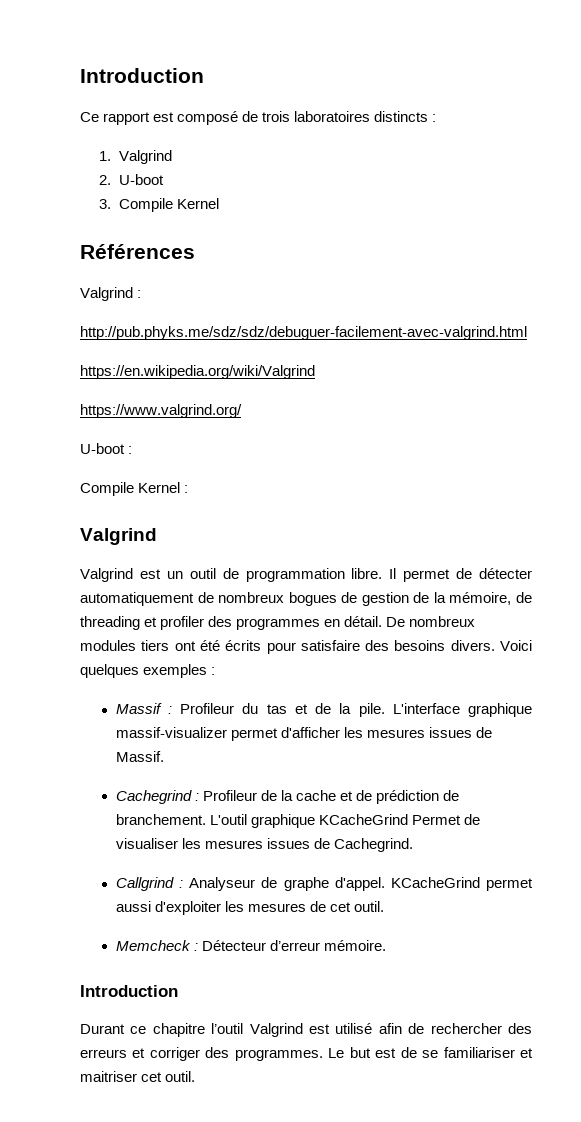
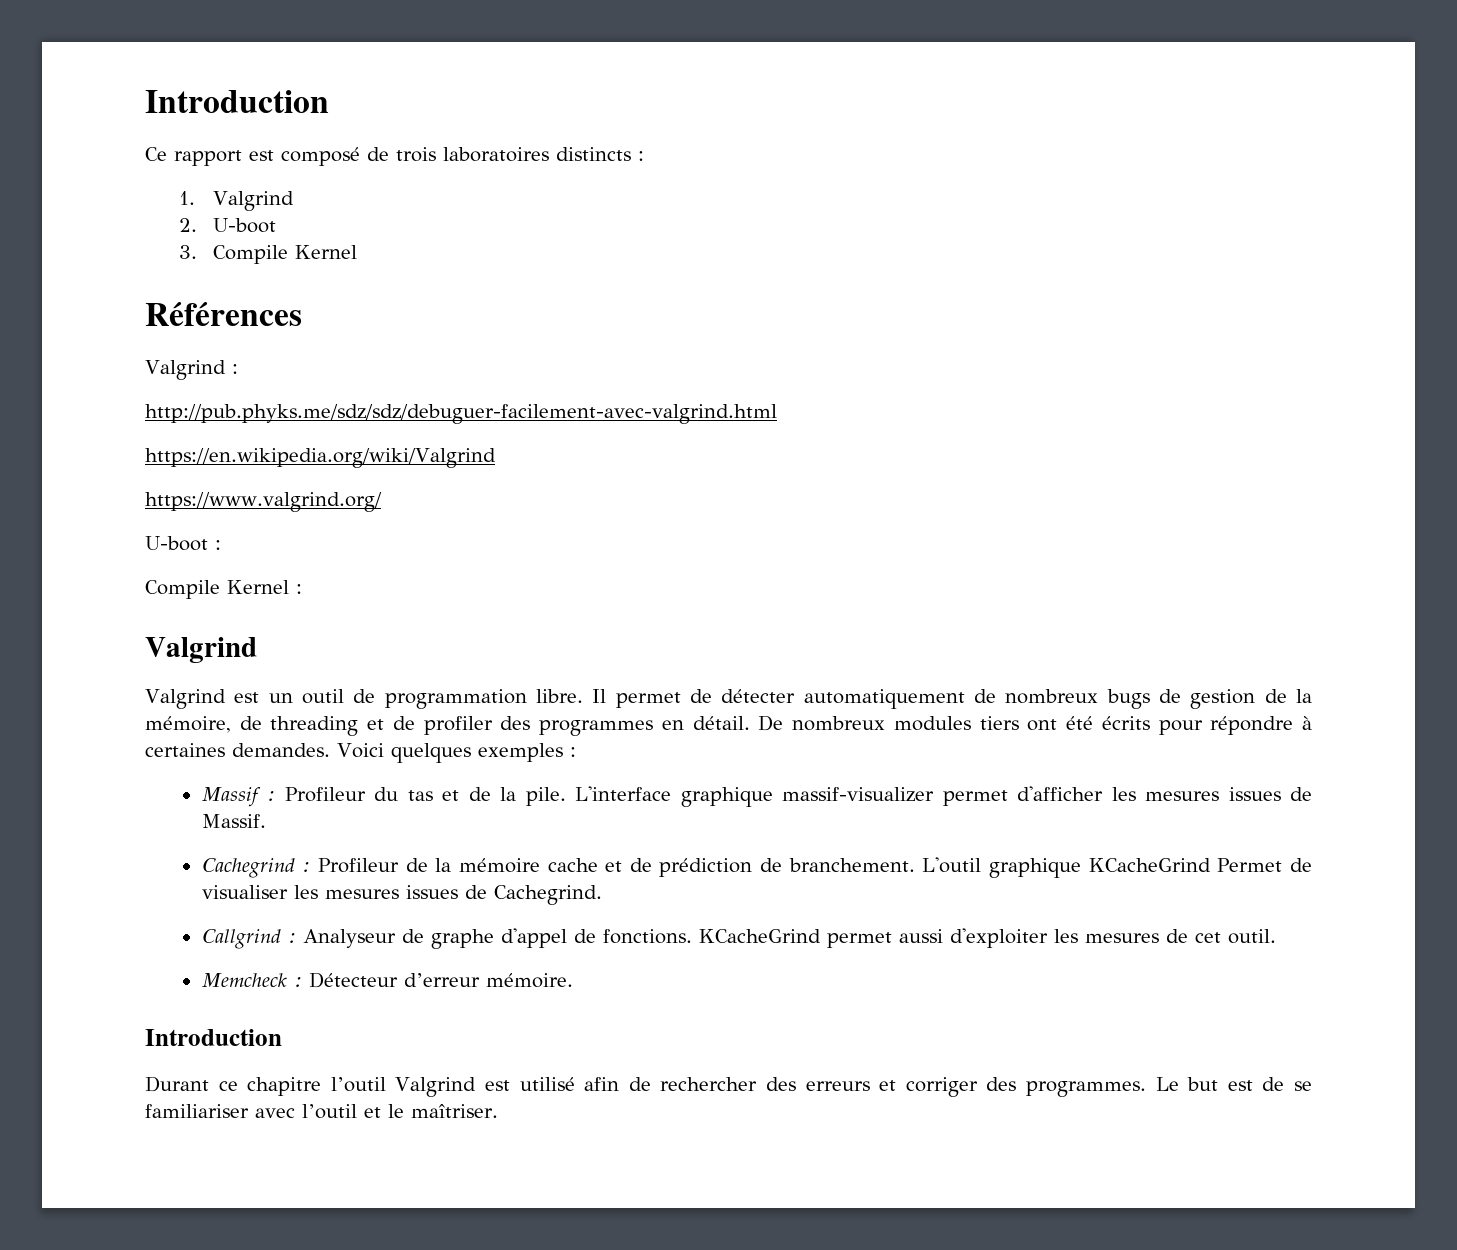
- Il permet de détecter automatiquement de nombreux bogues de gestion de la mémoire, de threading et profiler des programmes en détail.
+ Il permet de détecter automatiquement de nombreux bugs de gestion de la mémoire, de threading et de profiler des programmes en détail.
- De nombreux modules tiers ont été écrits pour satisfaire des besoins divers.
+ De nombreux modules tiers ont été écrits pour répondre à certaines demandes.
- Cachegrind : Profileur de la cache et de prédiction de branchement.
+ Cachegrind : Profileur de la mémoire cache et de prédiction de branchement.
- Callgrind : Analyseur de graphe d'appel.
+ Callgrind : Analyseur de graphe d'appel de fonctions.
- Le but est de se familiariser et maitriser cet outil.
+ Le but est de se familiariser avec l’outil et le maîtriser.

